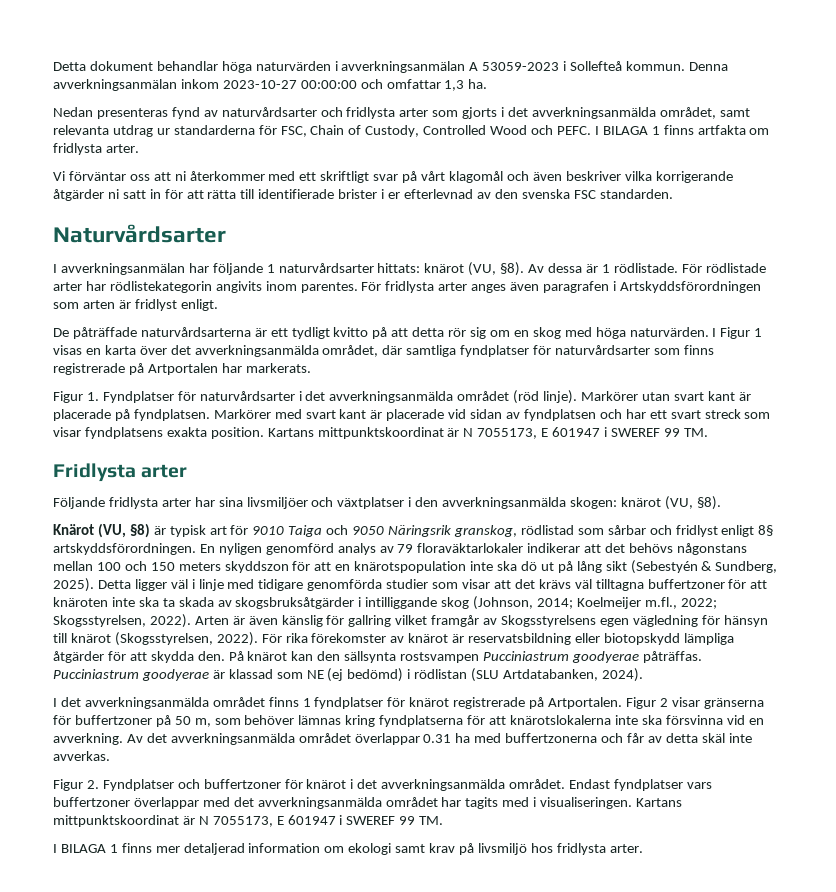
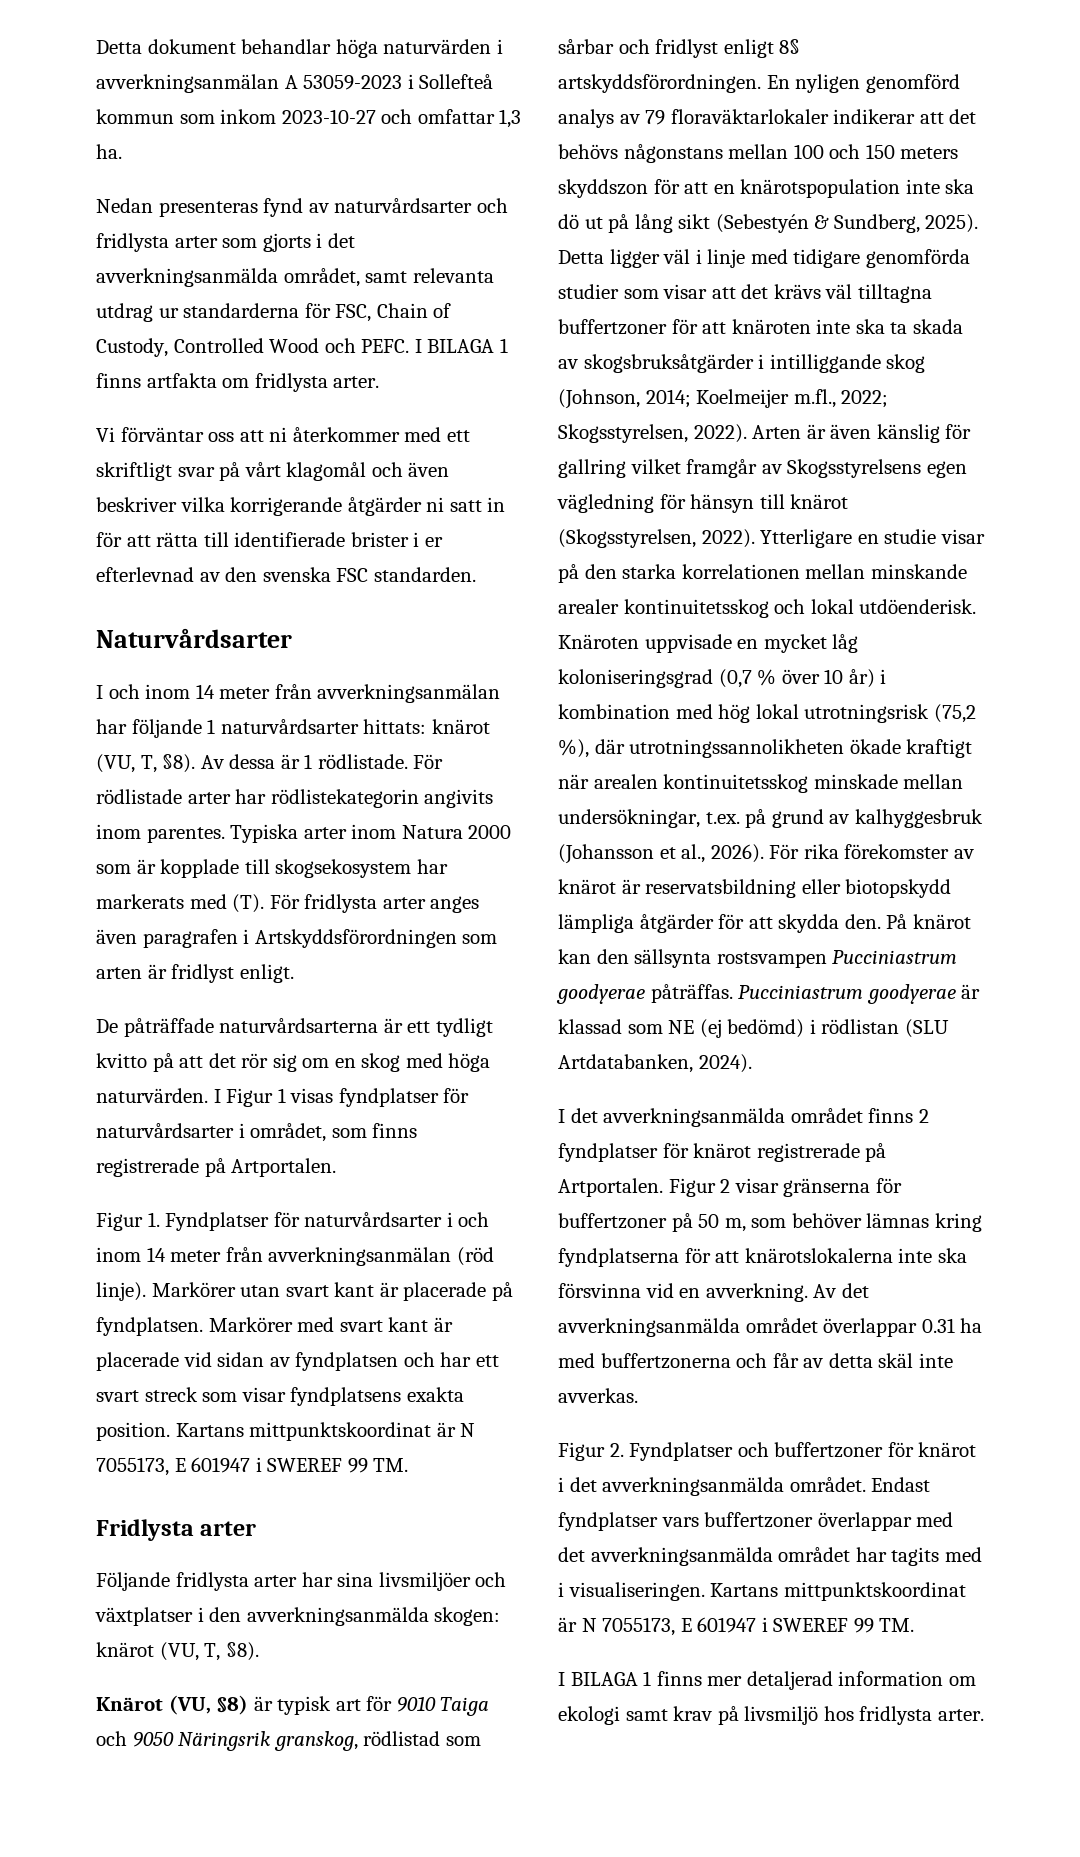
- Detta dokument behandlar höga naturvärden i avverkningsanmälan A 53059-2023 i Sollefteå kommun. Denna avverkningsanmälan inkom 2023-10-27 00:00:00 och omfattar 1,3 ha.
+ Detta dokument behandlar höga naturvärden i avverkningsanmälan A 53059-2023 i Sollefteå kommun som inkom 2023-10-27 och omfattar 1,3 ha.
- I avverkningsanmälan har följande 1 naturvårdsarter hittats: knärot (VU, §8).
+ I och inom 14 meter från avverkningsanmälan har följande 1 naturvårdsarter hittats: knärot (VU, T, §8).
- För fridlysta arter anges även paragrafen i Artskyddsförordningen som arten är fridlyst enligt.
+ Typiska arter inom Natura 2000 som är kopplade till skogsekosystem har markerats med (T). För fridlysta arter anges även paragrafen i Artskyddsförordningen som arten är fridlyst enligt.
- De påträffade naturvårdsarterna är ett tydligt kvitto på att detta rör sig om en skog med höga naturvärden.
+ De påträffade naturvårdsarterna är ett tydligt kvitto på att det rör sig om en skog med höga naturvärden.
- I Figur 1 visas en karta över det avverkningsanmälda området, där samtliga fyndplatser för naturvårdsarter som finns registrerade på Artportalen har markerats.
+ I Figur 1 visas fyndplatser för naturvårdsarter i området, som finns registrerade på Artportalen.
- Figur 1. Fyndplatser för naturvårdsarter i det avverkningsanmälda området (röd linje).
+ Figur 1. Fyndplatser för naturvårdsarter i och inom 14 meter från avverkningsanmälan (röd linje).
- Följande fridlysta arter har sina livsmiljöer och växtplatser i den avverkningsanmälda skogen: knärot (VU, §8).
+ Följande fridlysta arter har sina livsmiljöer och växtplatser i den avverkningsanmälda skogen: knärot (VU, T, §8).
+ Ytterligare en studie visar på den starka korrelationen mellan minskande arealer kontinuitetsskog och lokal utdöenderisk. Knäroten uppvisade en mycket låg koloniseringsgrad (0,7 % över 10 år) i kombination med hög lokal utrotningsrisk (75,2 %), där utrotningssannolikheten ökade kraftigt när arealen kontinuitetsskog minskade mellan undersökningar, t.ex. på grund av kalhyggesbruk (Johansson et al., 2026).
- I det avverkningsanmälda området finns 1 fyndplatser för knärot registrerade på Artportalen.
+ I det avverkningsanmälda området finns 2 fyndplatser för knärot registrerade på Artportalen.

